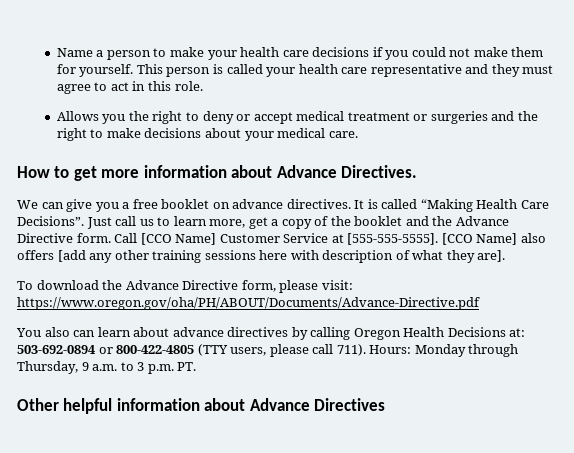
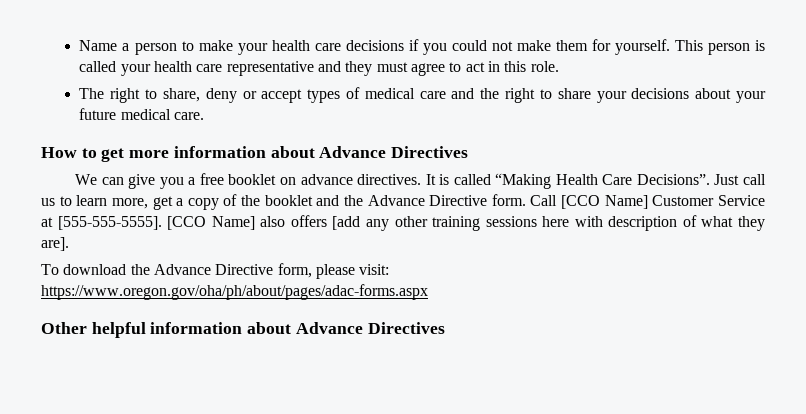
- Allows you the right to deny or accept medical treatment or surgeries and the right to make decisions about your medical care.
+ The right to share, deny or accept types of medical care and the right to share your decisions about your future medical care.
- How to get more information about Advance Directives.
+ How to get more information about Advance Directives
- To download the Advance Directive form, please visit: https://www.oregon.gov/oha/PH/ABOUT/Documents/Advance-Directive.pdf
- You also can learn about advance directives by calling Oregon Health Decisions at: 503-692-0894 or 800-422-4805 (TTY users, please call 711). Hours: Monday through Thursday, 9 a.m. to 3 p.m. PT.
+ To download the Advance Directive form, please visit: https://www.oregon.gov/oha/ph/about/pages/adac-forms.aspx

